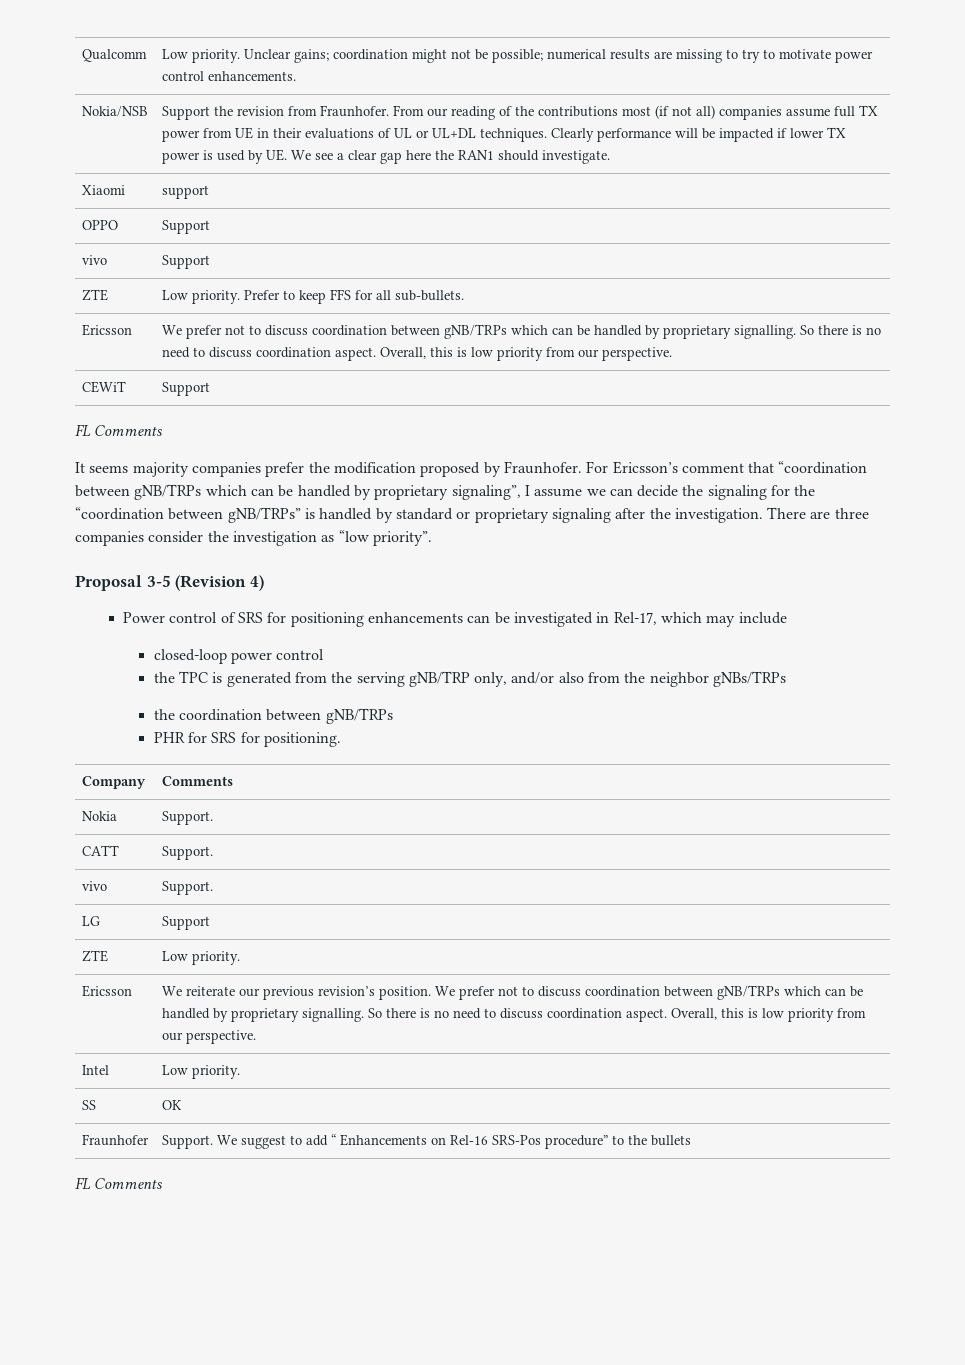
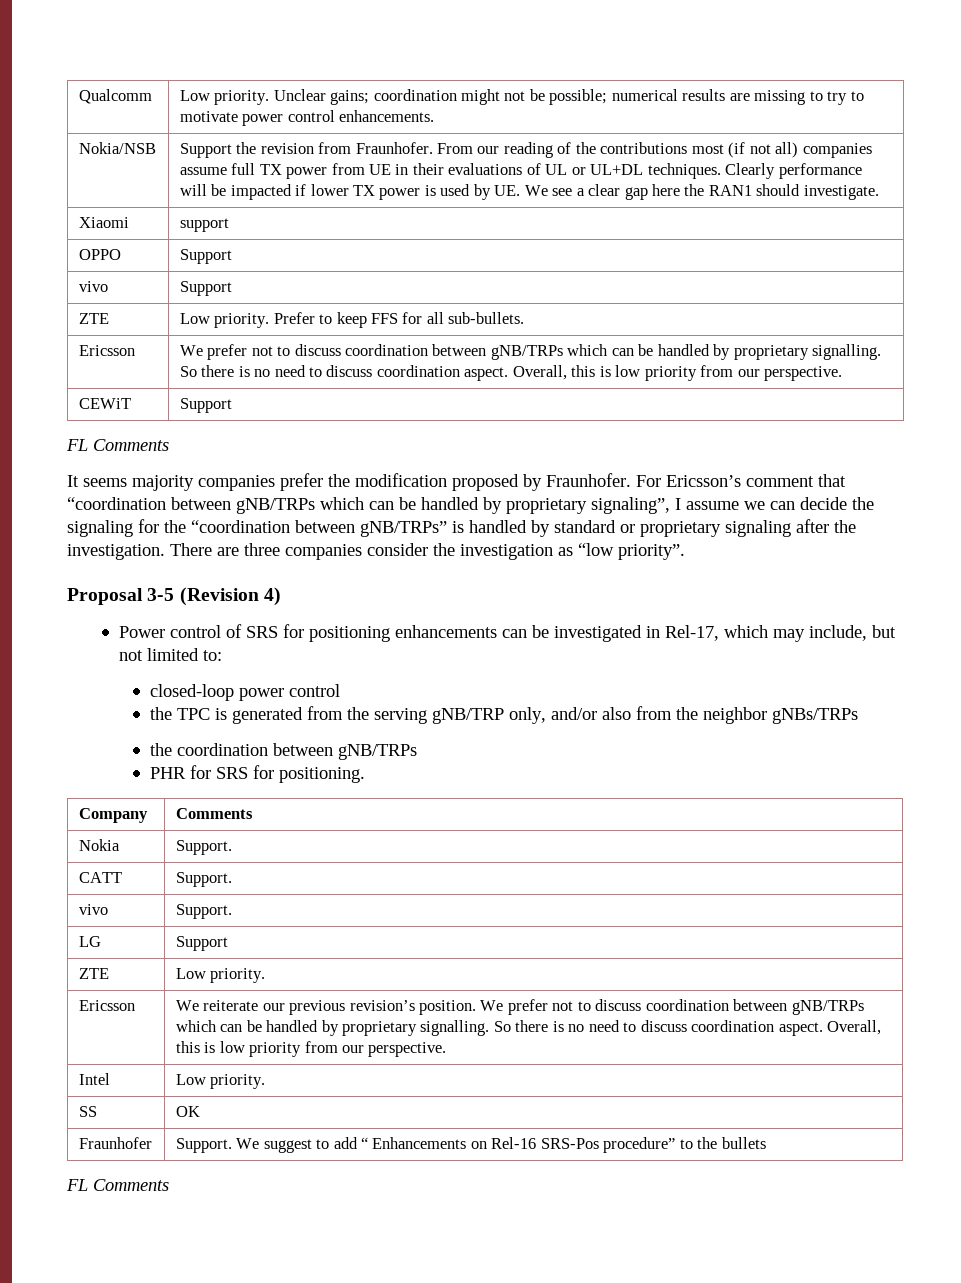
- Power control of SRS for positioning enhancements can be investigated in Rel-17, which may include
+ Power control of SRS for positioning enhancements can be investigated in Rel-17, which may include, but not limited to:

